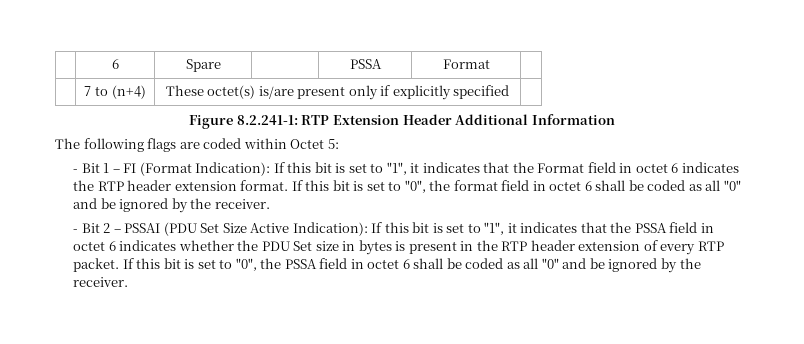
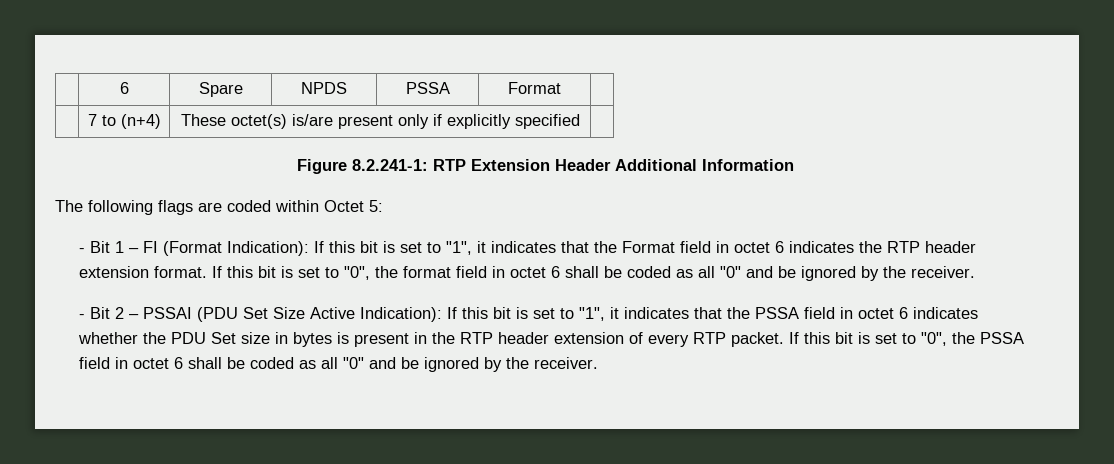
- | 6 | Spare | | PSSA | Format |
+ | 6 | Spare | NPDS | PSSA | Format |

